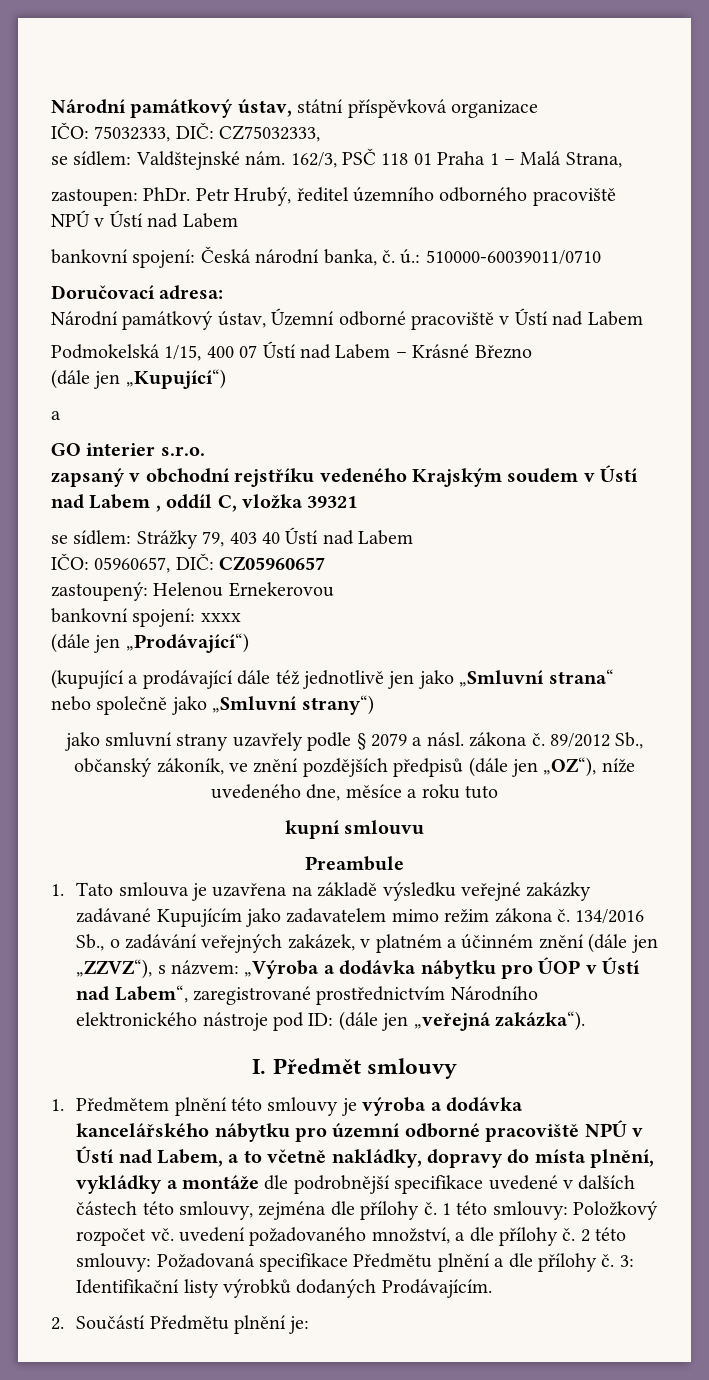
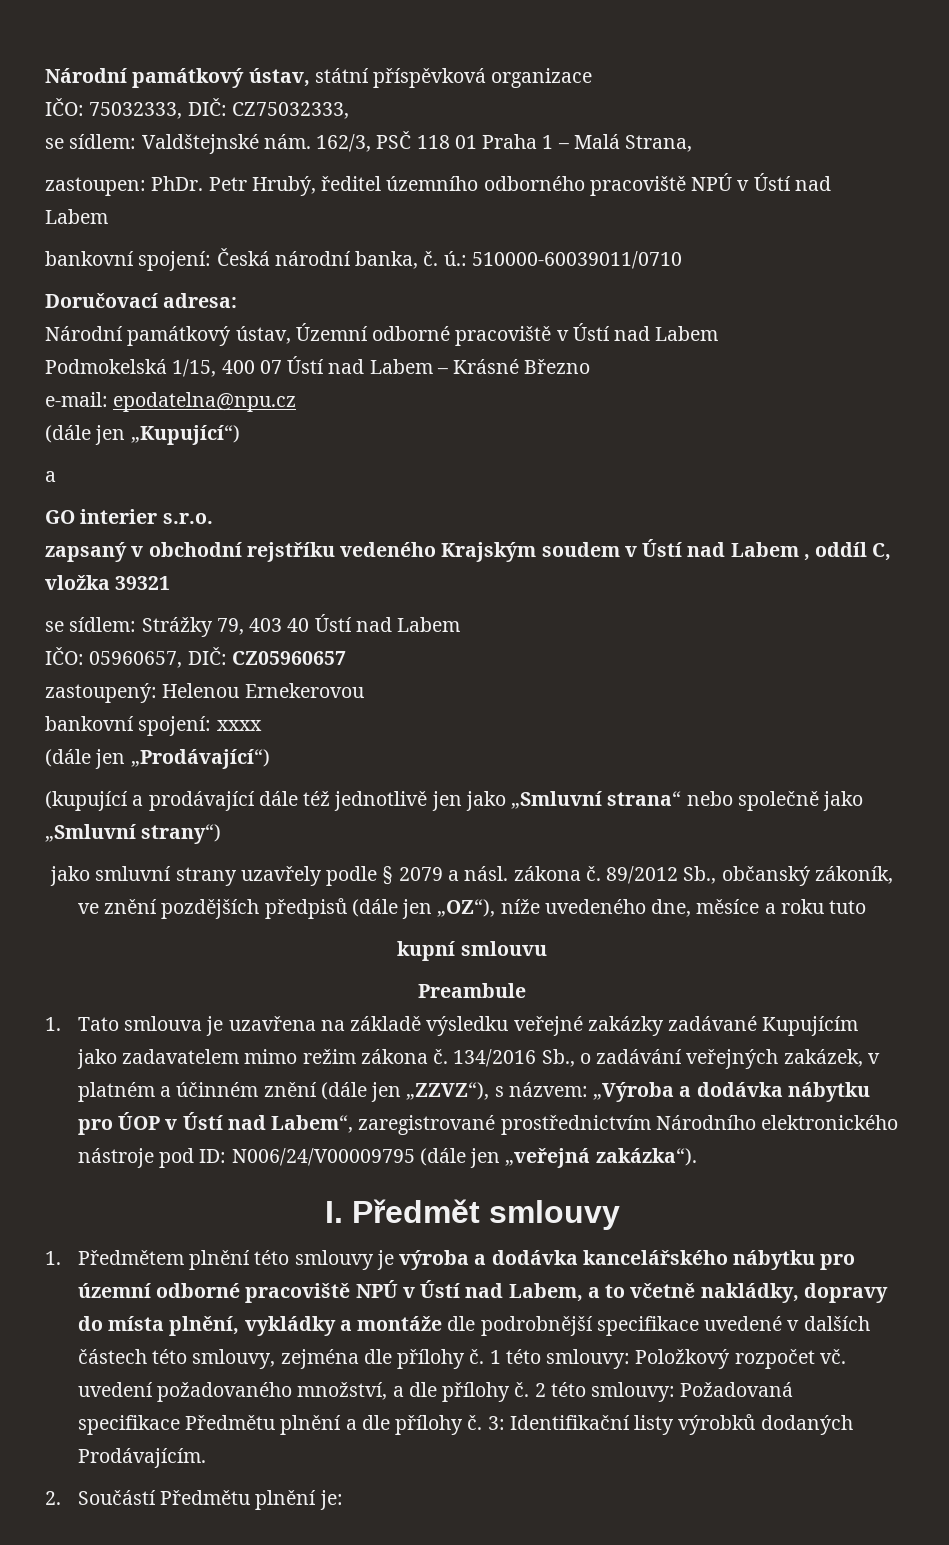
+ e-mail: epodatelna@npu.cz
- 134/2016 Sb., o zadávání veřejných zakázek, v platném a účinném znění (dále jen „ZZVZ“), s názvem: „Výroba a dodávka nábytku pro ÚOP v Ústí nad Labem“, zaregistrované prostřednictvím Národního elektronického nástroje pod ID: (dále jen „veřejná zakázka“).
+ 134/2016 Sb., o zadávání veřejných zakázek, v platném a účinném znění (dále jen „ZZVZ“), s názvem: „Výroba a dodávka nábytku pro ÚOP v Ústí nad Labem“, zaregistrované prostřednictvím Národního elektronického nástroje pod ID: N006/24/V00009795 (dále jen „veřejná zakázka“).

